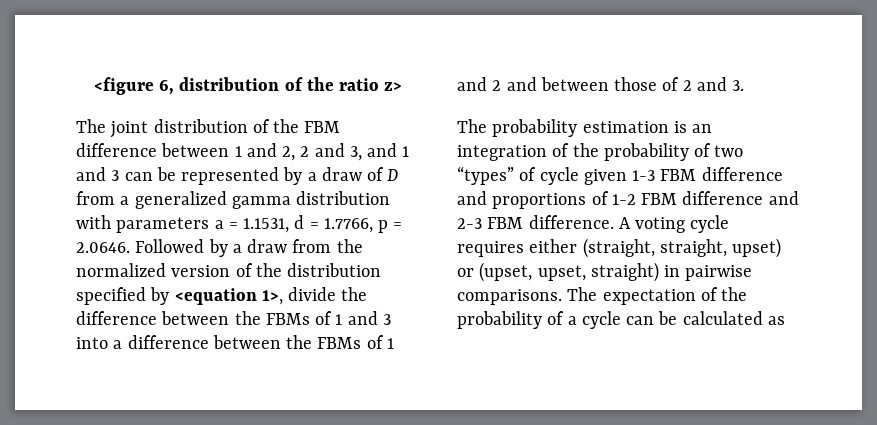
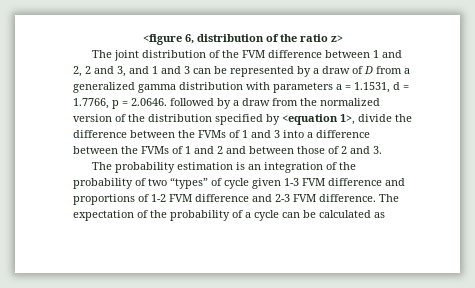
- The joint distribution of the FBM difference between 1 and 2, 2 and 3, and 1 and 3 can be represented by a draw of D from a generalized gamma distribution with parameters a = 1.1531, d = 1.7766, p = 2.0646. Followed by a draw from the normalized version of the distribution specified by <equation 1>, divide the difference between the FBMs of 1 and 3 into a difference between the FBMs of 1 and 2 and between those of 2 and 3.
+ The joint distribution of the FVM difference between 1 and 2, 2 and 3, and 1 and 3 can be represented by a draw of D from a generalized gamma distribution with parameters a = 1.1531, d = 1.7766, p = 2.0646. followed by a draw from the normalized version of the distribution specified by <equation 1>, divide the difference between the FVMs of 1 and 3 into a difference between the FVMs of 1 and 2 and between those of 2 and 3.
- The probability estimation is an integration of the probability of two “types” of cycle given 1-3 FBM difference and proportions of 1-2 FBM difference and 2-3 FBM difference. A voting cycle requires either (straight, straight, upset) or (upset, upset, straight) in pairwise comparisons.
+ The probability estimation is an integration of the probability of two “types” of cycle given 1-3 FVM difference and proportions of 1-2 FVM difference and 2-3 FVM difference.

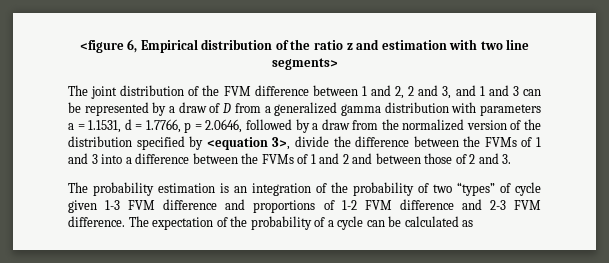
- <figure 6, distribution of the ratio z>
+ <figure 6, Empirical distribution of the ratio z and estimation with two line segments>
- The joint distribution of the FVM difference between 1 and 2, 2 and 3, and 1 and 3 can be represented by a draw of D from a generalized gamma distribution with parameters a = 1.1531, d = 1.7766, p = 2.0646. followed by a draw from the normalized version of the distribution specified by <equation 1>, divide the difference between the FVMs of 1 and 3 into a difference between the FVMs of 1 and 2 and between those of 2 and 3.
+ The joint distribution of the FVM difference between 1 and 2, 2 and 3, and 1 and 3 can be represented by a draw of D from a generalized gamma distribution with parameters a = 1.1531, d = 1.7766, p = 2.0646, followed by a draw from the normalized version of the distribution specified by <equation 3>, divide the difference between the FVMs of 1 and 3 into a difference between the FVMs of 1 and 2 and between those of 2 and 3.

